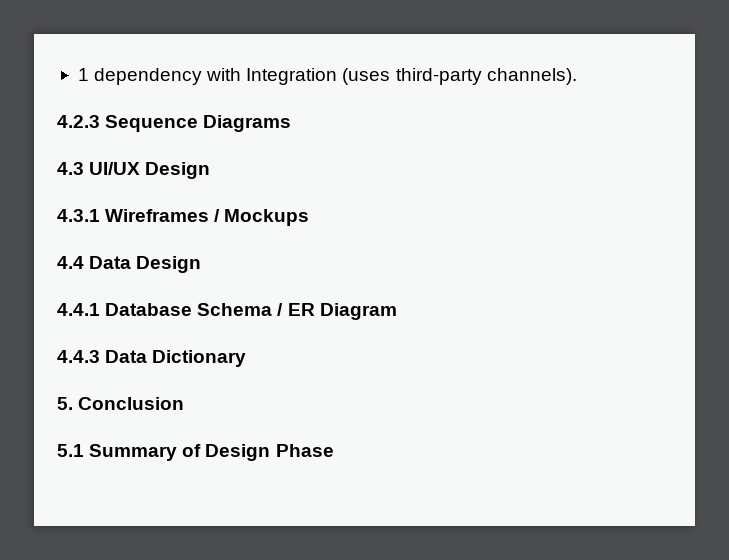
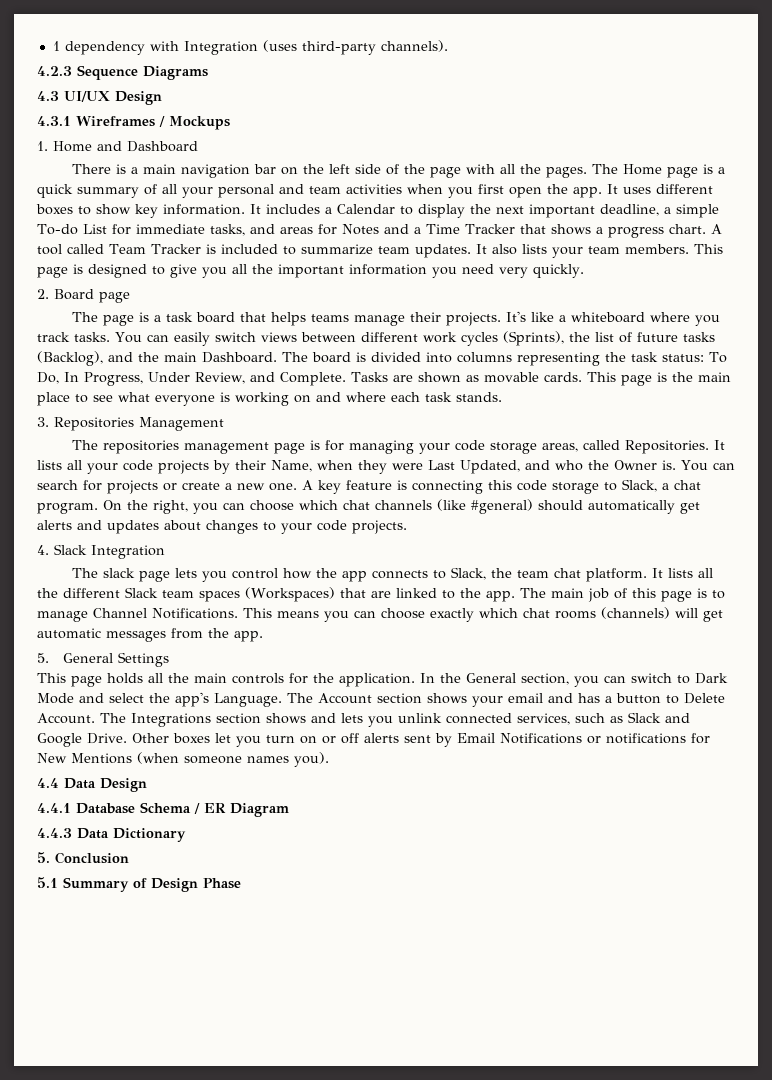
+ 1. Home and Dashboard
+ There is a main navigation bar on the left side of the page with all the pages. The Home page is a quick summary of all your personal and team activities when you first open the app. It uses different boxes to show key information. It includes a Calendar to display the next important deadline, a simple To-do List for immediate tasks, and areas for Notes and a Time Tracker that shows a progress chart. A tool called Team Tracker is included to summarize team updates. It also lists your team members. This page is designed to give you all the important information you need very quickly.
+ 2. Board page
+ The page is a task board that helps teams manage their projects. It's like a whiteboard where you track tasks. You can easily switch views between different work cycles (Sprints), the list of future tasks (Backlog), and the main Dashboard. The board is divided into columns representing the task status: To Do, In Progress, Under Review, and Complete. Tasks are shown as movable cards. This page is the main place to see what everyone is working on and where each task stands.
+ 3. Repositories Management
+ The repositories management page is for managing your code storage areas, called Repositories. It lists all your code projects by their Name, when they were Last Updated, and who the Owner is. You can search for projects or create a new one. A key feature is connecting this code storage to Slack, a chat program. On the right, you can choose which chat channels (like #general) should automatically get alerts and updates about changes to your code projects.
+ 4. Slack Integration
+ The slack page lets you control how the app connects to Slack, the team chat platform. It lists all the different Slack team spaces (Workspaces) that are linked to the app. The main job of this page is to manage Channel Notifications. This means you can choose exactly which chat rooms (channels) will get automatic messages from the app.
+ 5. General Settings
+ This page holds all the main controls for the application. In the General section, you can switch to Dark Mode and select the app's Language. The Account section shows your email and has a button to Delete Account. The Integrations section shows and lets you unlink connected services, such as Slack and Google Drive. Other boxes let you turn on or off alerts sent by Email Notifications or notifications for New Mentions (when someone names you).

